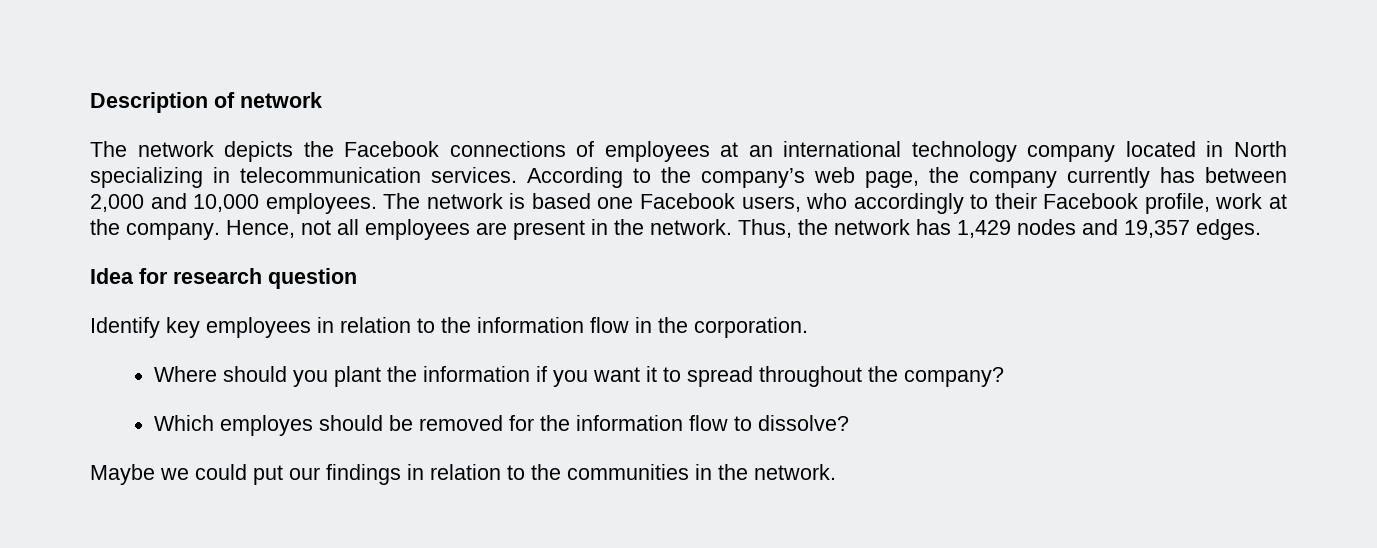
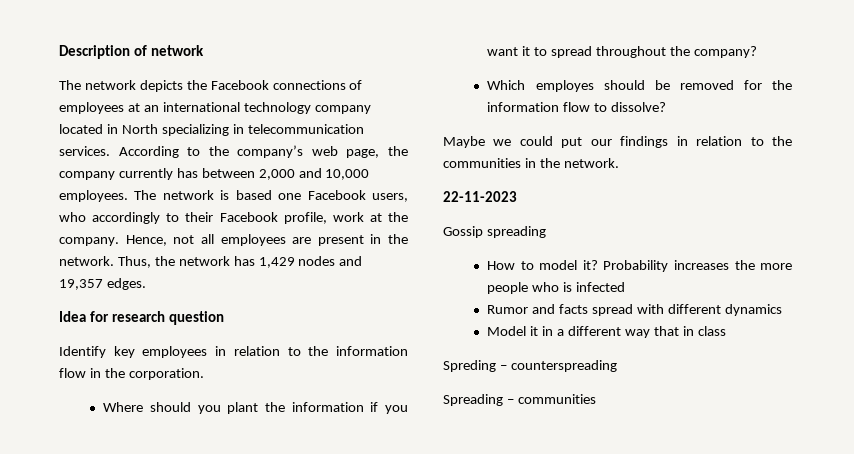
+ 22-11-2023
+ Gossip spreading
+ How to model it? Probability increases the more people who is infected
+ Rumor and facts spread with different dynamics
+ Model it in a different way that in class
+ Spreding – counterspreading
+ Spreading – communities

